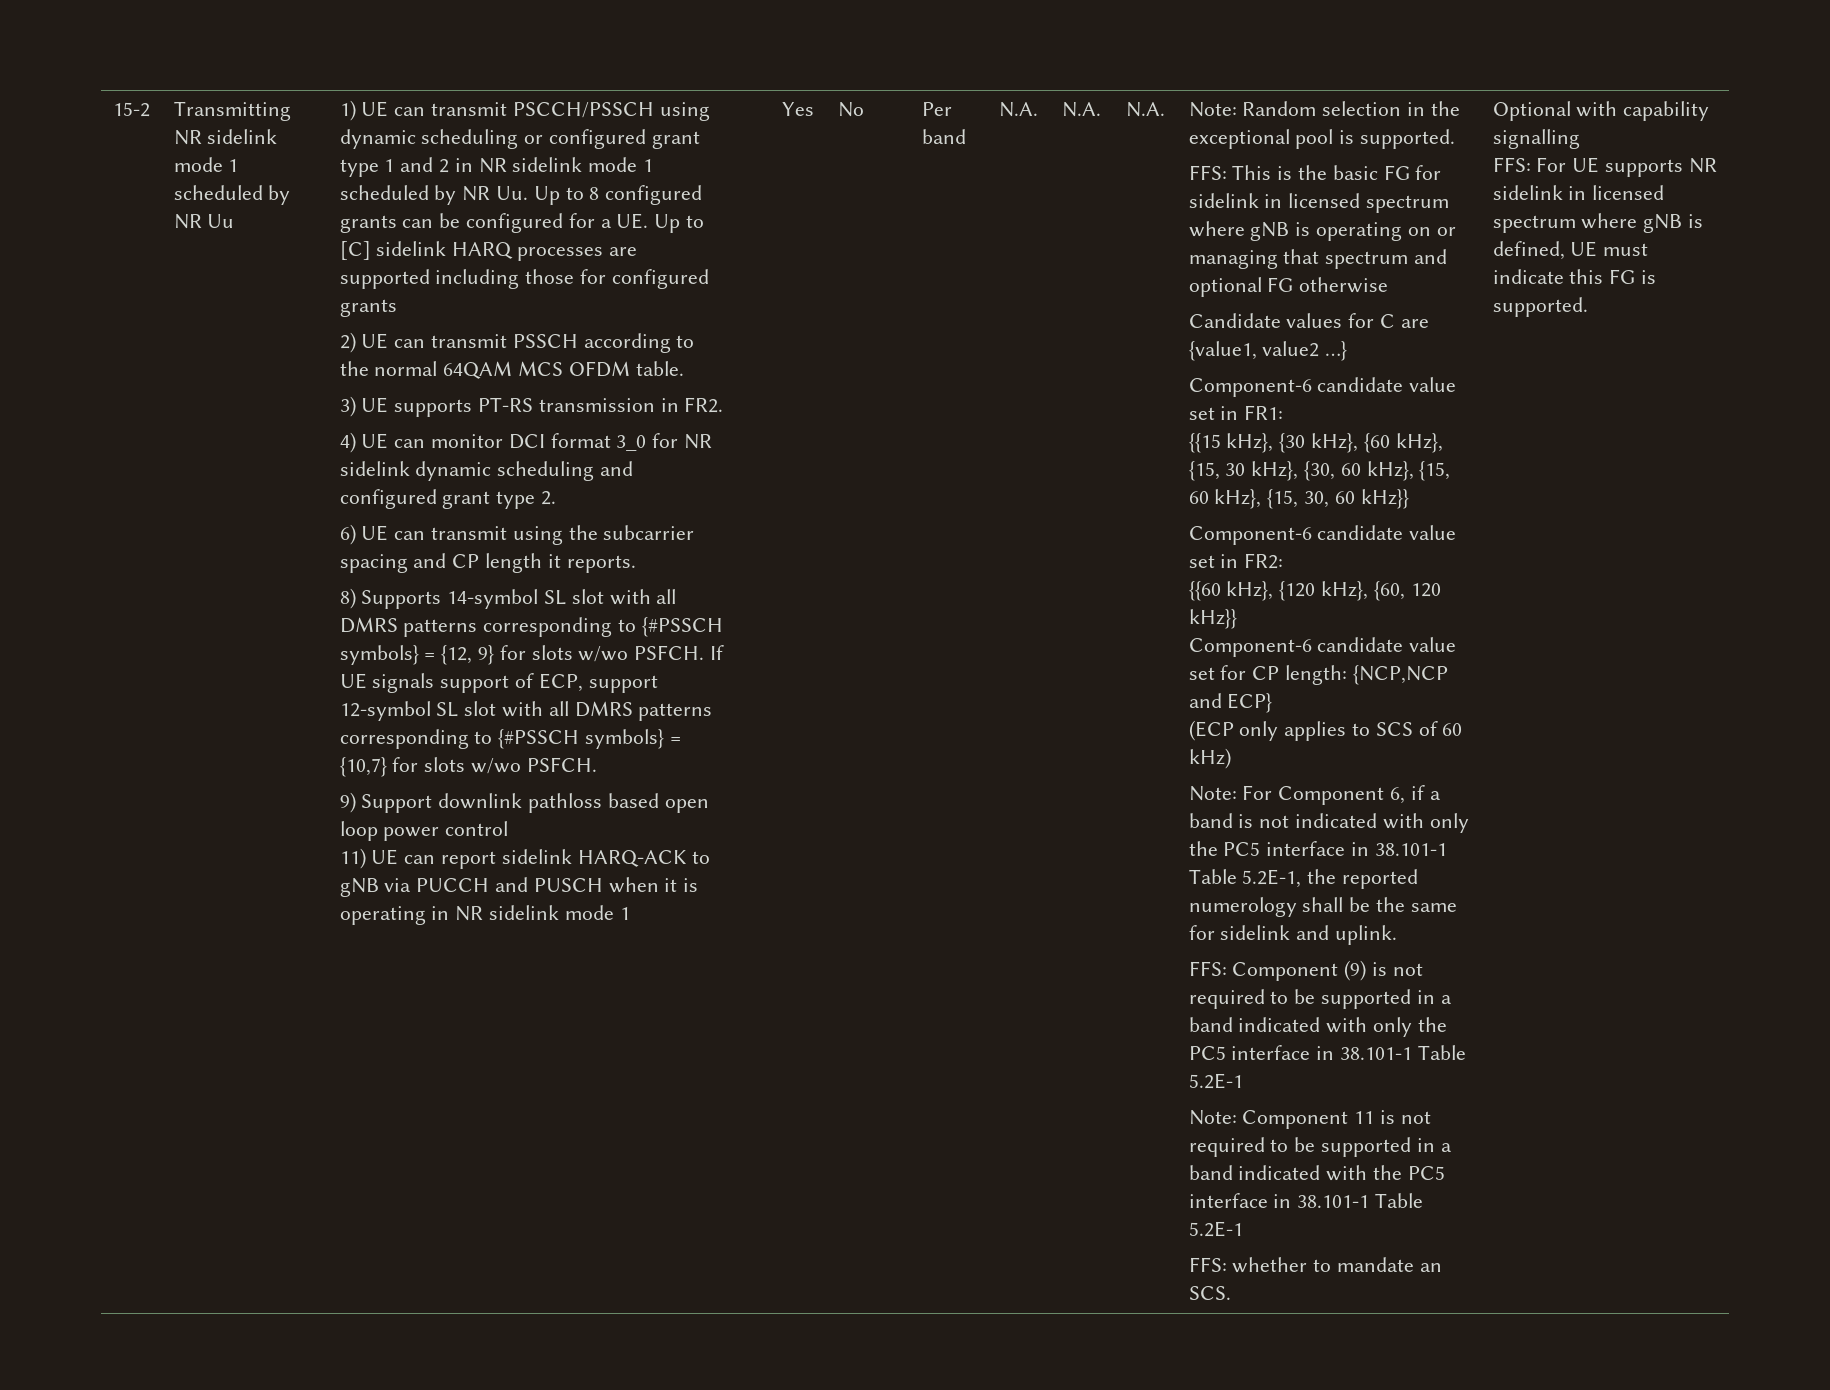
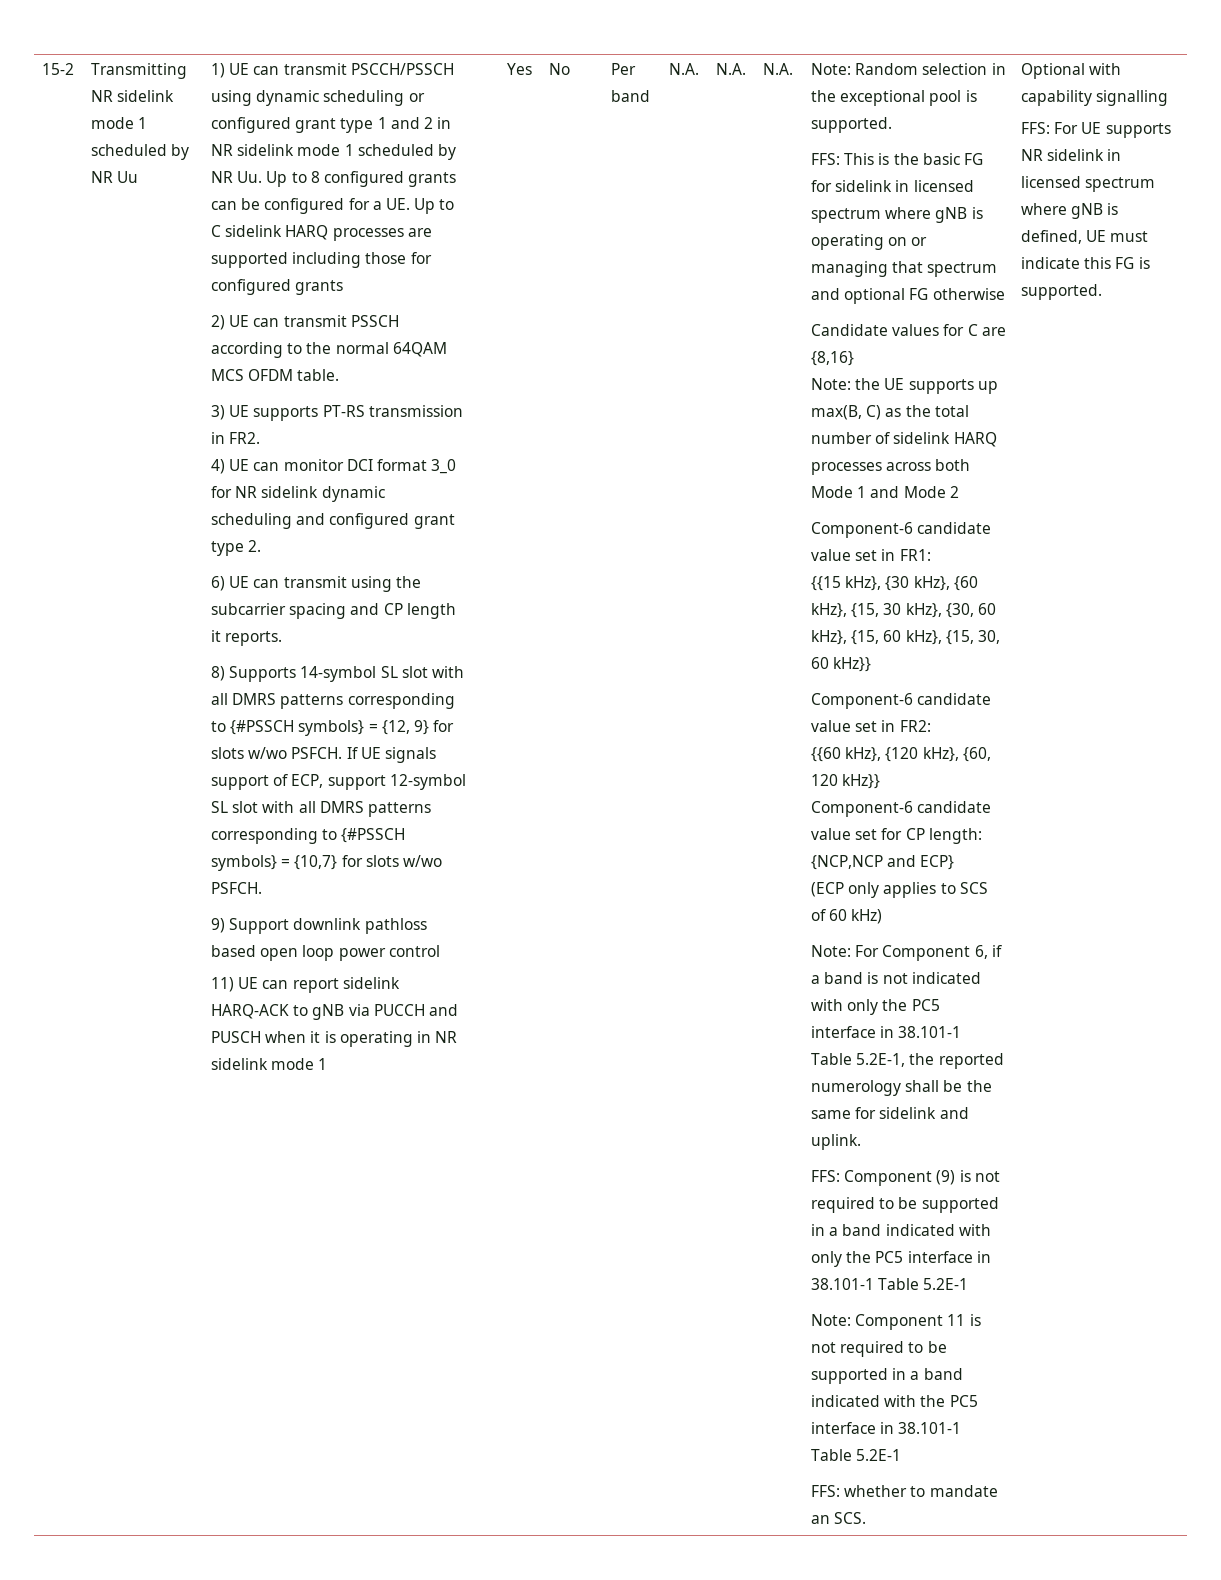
- 1) UE can transmit PSCCH/PSSCH using dynamic scheduling or configured grant type 1 and 2 in NR sidelink mode 1 scheduled by NR Uu. Up to 8 configured grants can be configured for a UE. Up to [C] sidelink HARQ processes are supported including those for configured grants
+ 1) UE can transmit PSCCH/PSSCH using dynamic scheduling or configured grant type 1 and 2 in NR sidelink mode 1 scheduled by NR Uu. Up to 8 configured grants can be configured for a UE. Up to C sidelink HARQ processes are supported including those for configured grants
- Candidate values for C are {value1, value2 …}
+ Candidate values for C are {8,16}
+ Note: the UE supports up max(B, C) as the total number of sidelink HARQ processes across both Mode 1 and Mode 2

